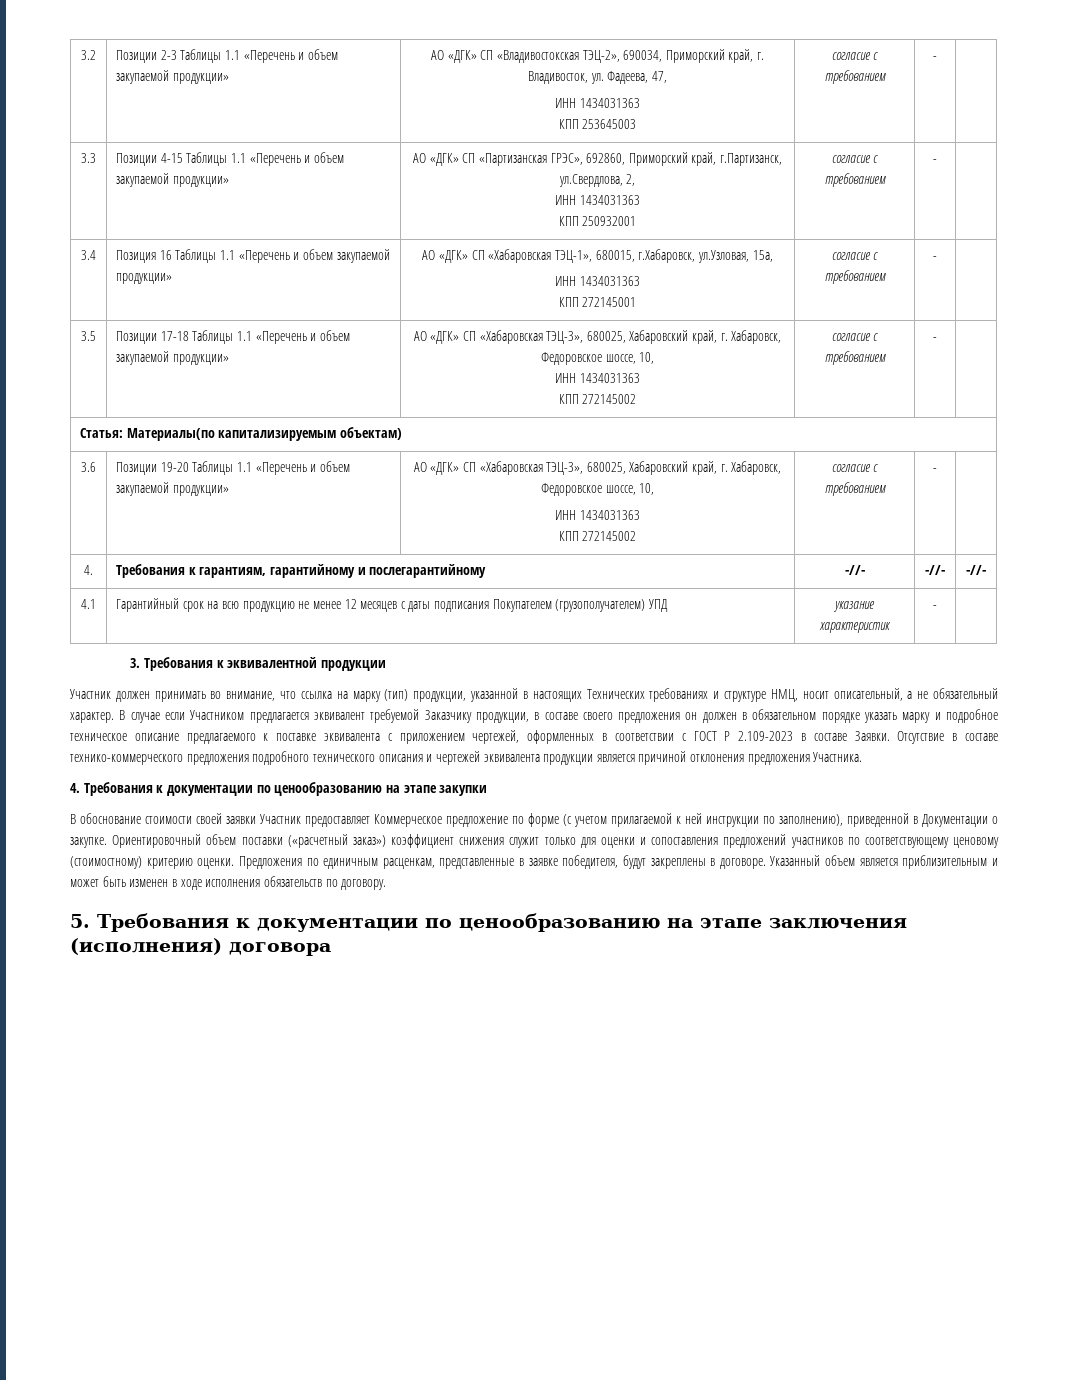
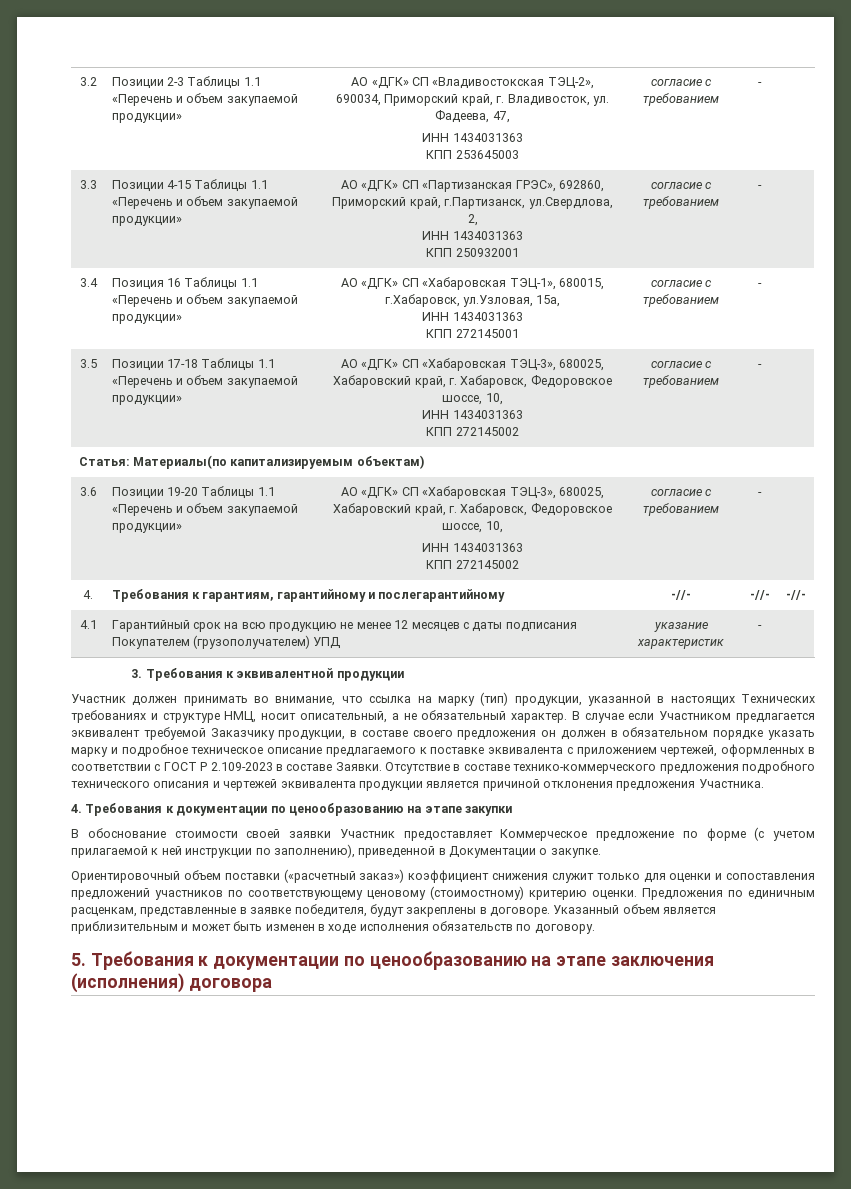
- В обоснование стоимости своей заявки Участник предоставляет Коммерческое предложение по форме (с учетом прилагаемой к ней инструкции по заполнению), приведенной в Документации о закупке. Ориентировочный объем поставки («расчетный заказ») коэффициент снижения служит только для оценки и сопоставления предложений участников по соответствующему ценовому (стоимостному) критерию оценки.
+ В обоснование стоимости своей заявки Участник предоставляет Коммерческое предложение по форме (с учетом прилагаемой к ней инструкции по заполнению), приведенной в Документации о закупке.
+ Ориентировочный объем поставки («расчетный заказ») коэффициент снижения служит только для оценки и сопоставления предложений участников по соответствующему ценовому (стоимостному) критерию оценки.

